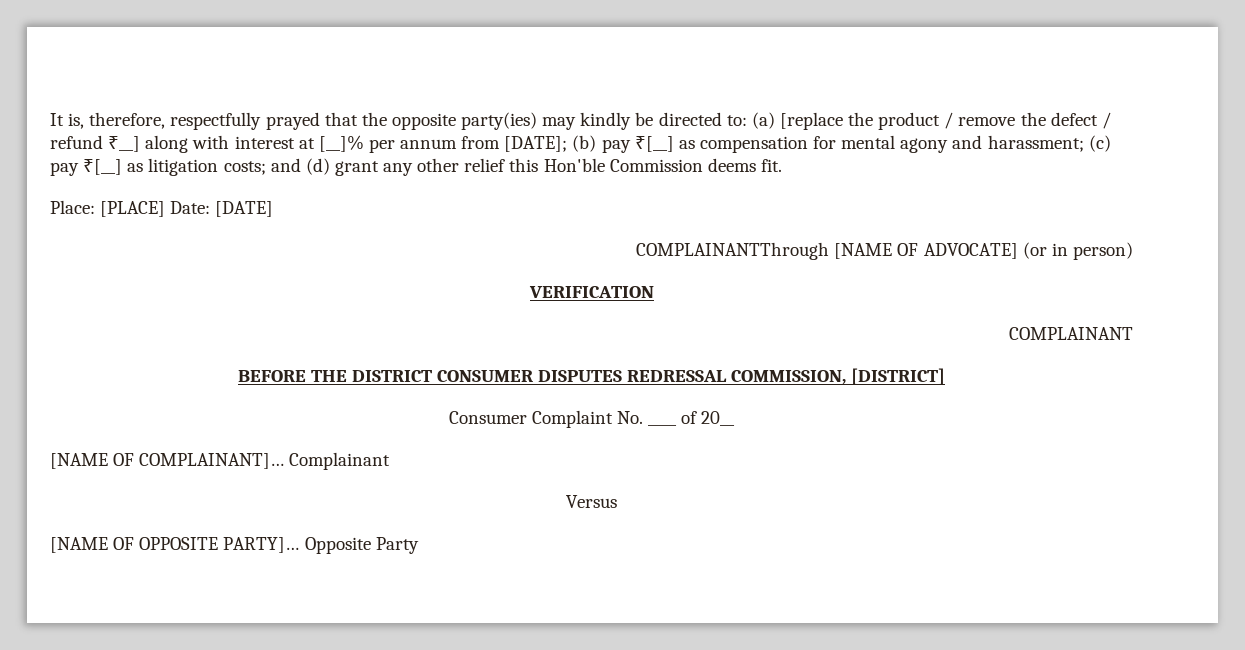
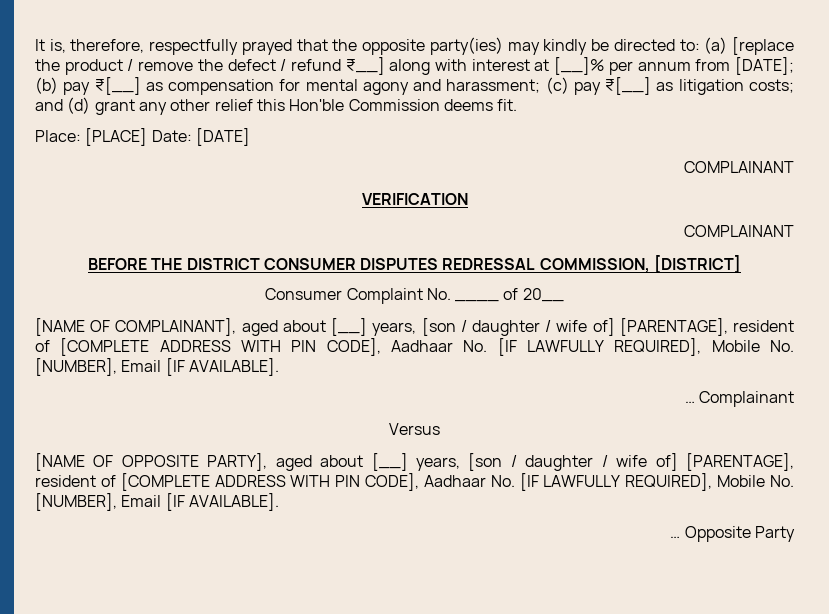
  Place: [PLACE] Date: [DATE]
- COMPLAINANTThrough [NAME OF ADVOCATE] (or in person)
+ COMPLAINANT
- [NAME OF COMPLAINANT]…
+ [NAME OF COMPLAINANT], aged about [__] years, [son / daughter / wife of] [PARENTAGE], resident of [COMPLETE ADDRESS WITH PIN CODE], Aadhaar No. [IF LAWFULLY REQUIRED], Mobile No. [NUMBER], Email [IF AVAILABLE].
+ …
- [NAME OF OPPOSITE PARTY]…
+ [NAME OF OPPOSITE PARTY], aged about [__] years, [son / daughter / wife of] [PARENTAGE], resident of [COMPLETE ADDRESS WITH PIN CODE], Aadhaar No. [IF LAWFULLY REQUIRED], Mobile No. [NUMBER], Email [IF AVAILABLE].
+ …

